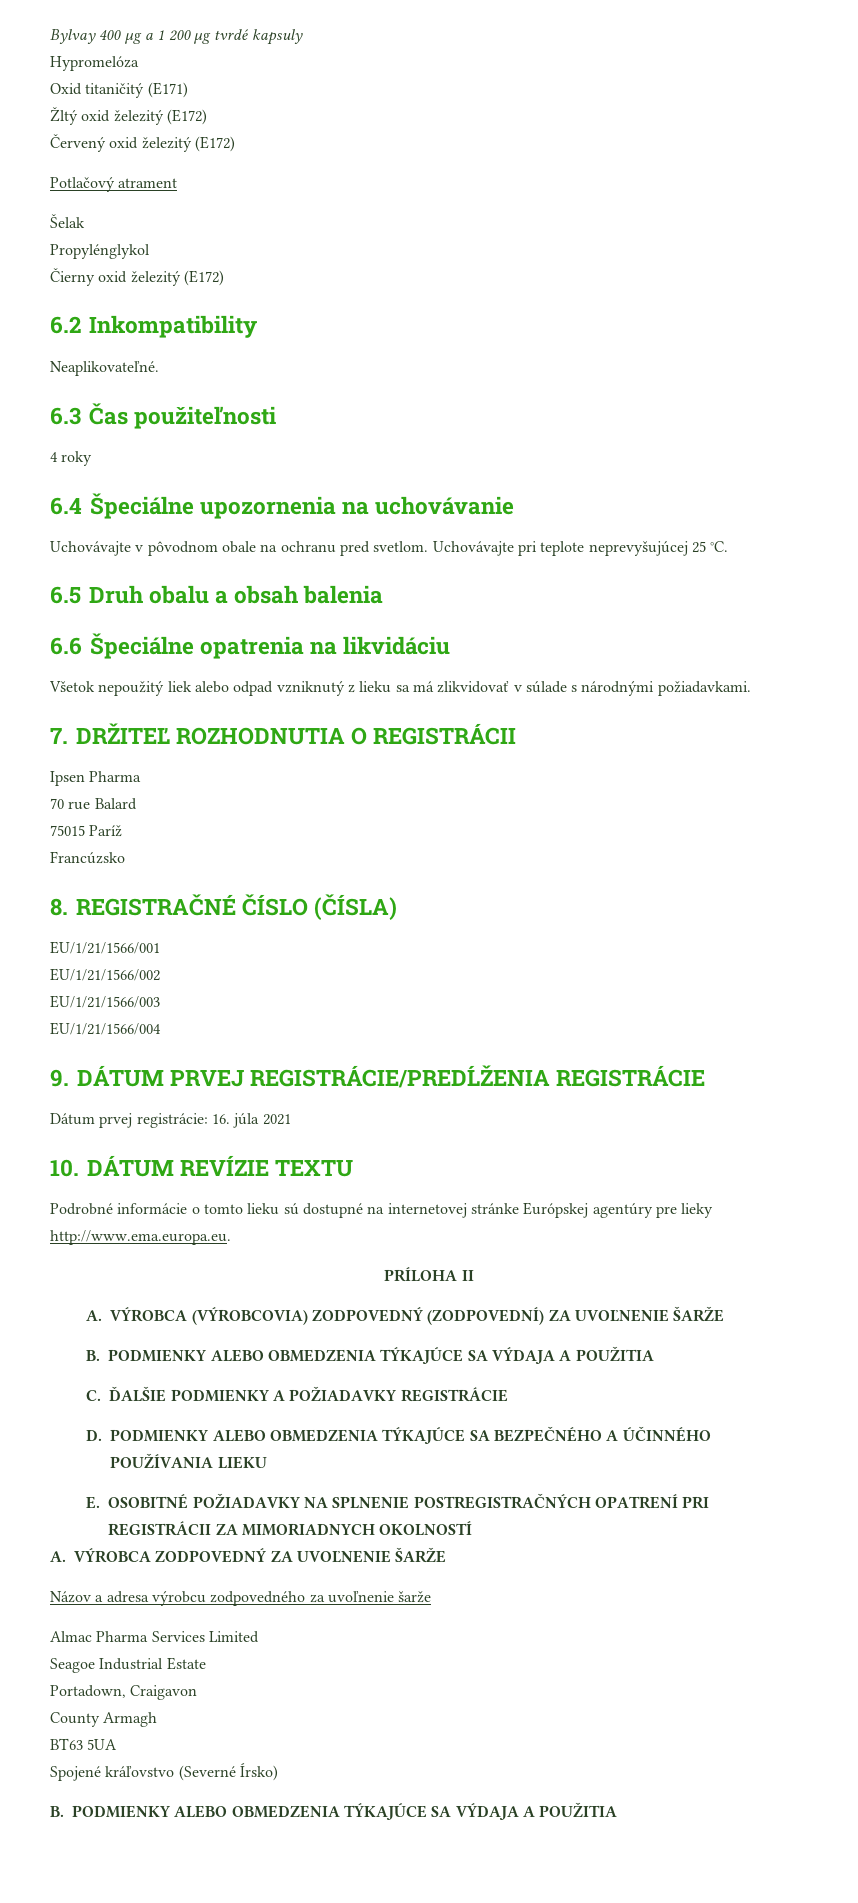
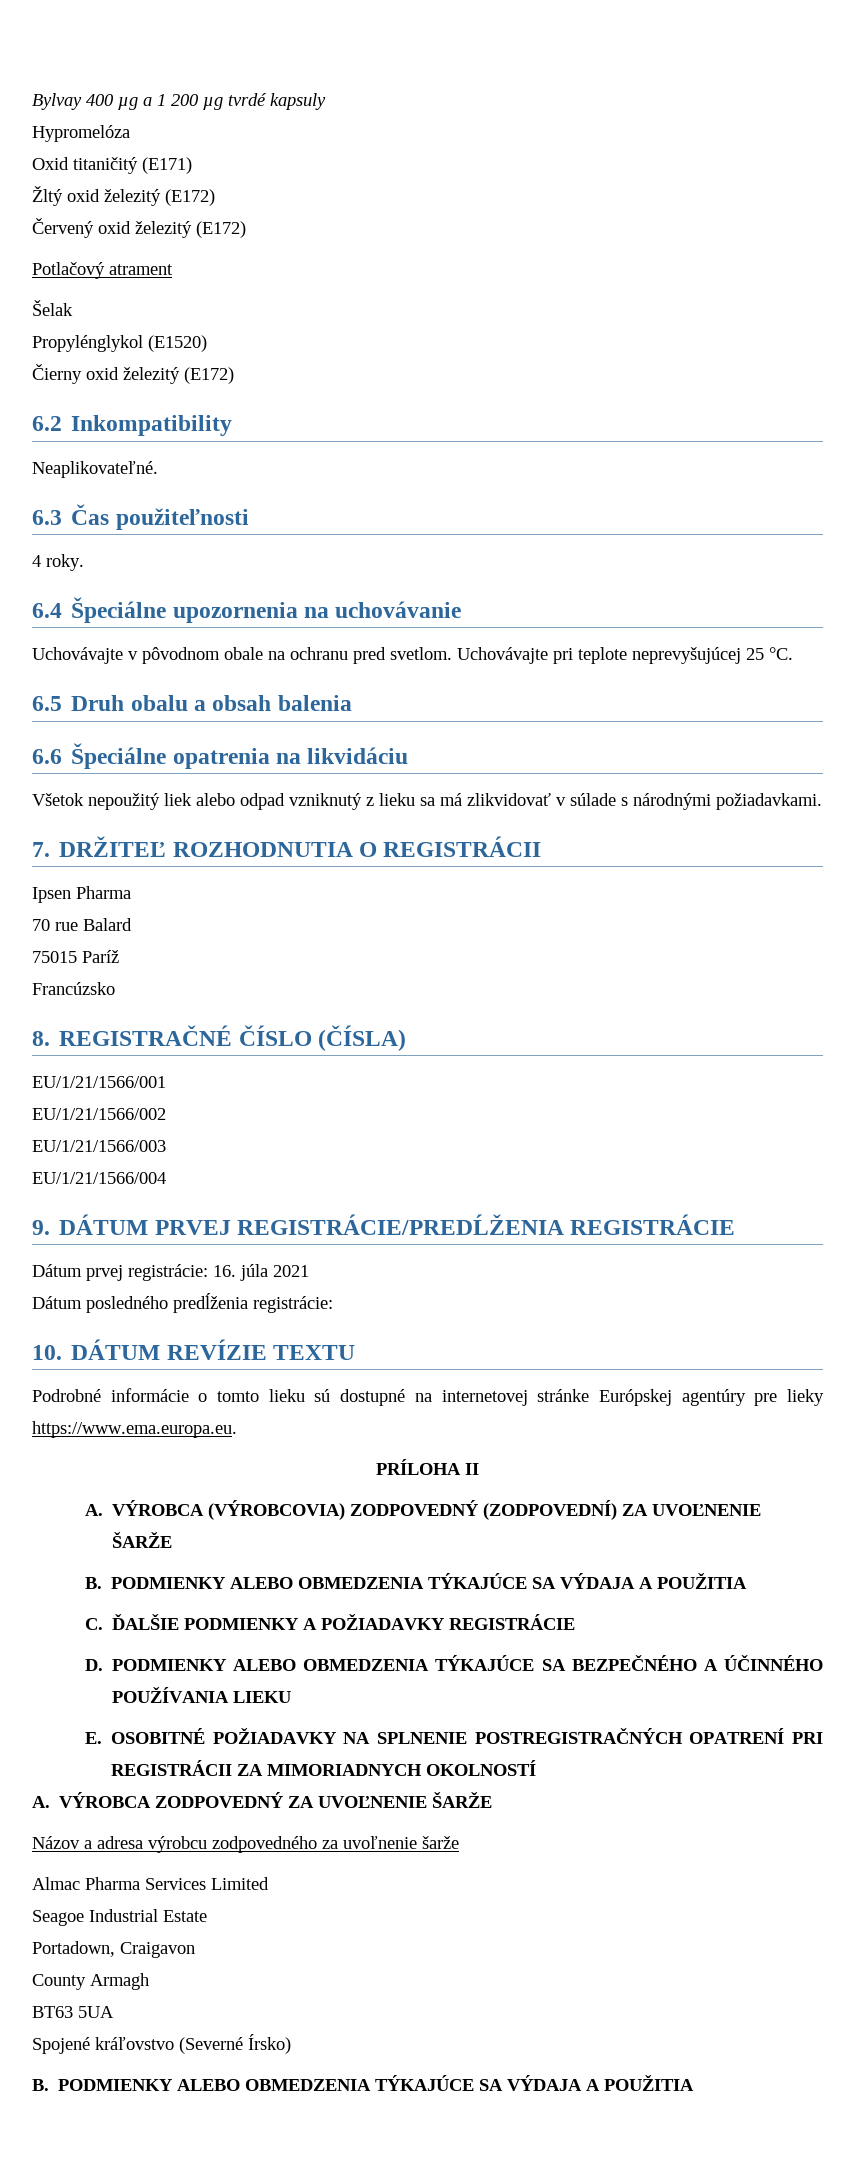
- Propylénglykol
+ Propylénglykol (E1520)
- 4 roky
+ 4 roky.
+ Dátum posledného predĺženia registrácie:
- Podrobné informácie o tomto lieku sú dostupné na internetovej stránke Európskej agentúry pre lieky http://www.ema.europa.eu.
+ Podrobné informácie o tomto lieku sú dostupné na internetovej stránke Európskej agentúry pre lieky https://www.ema.europa.eu.

